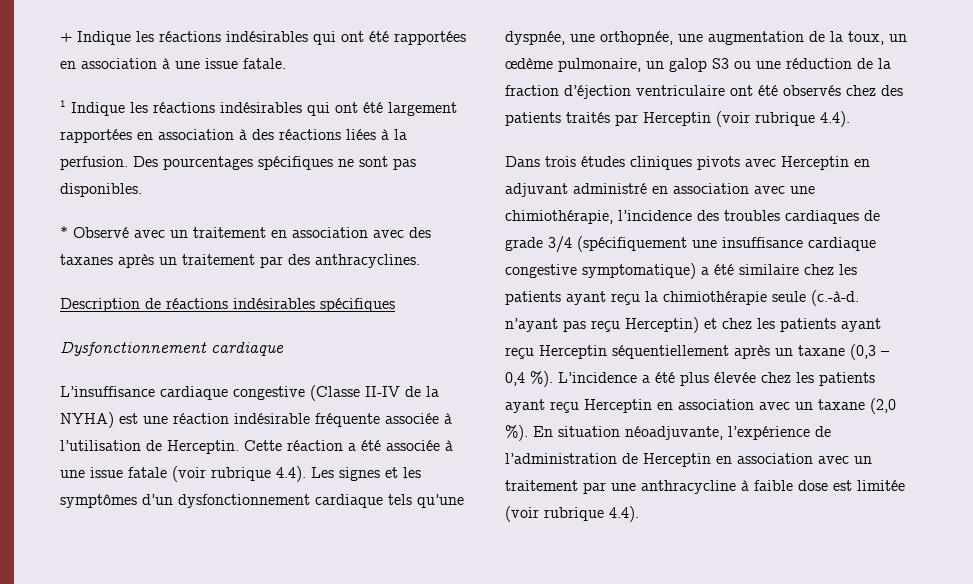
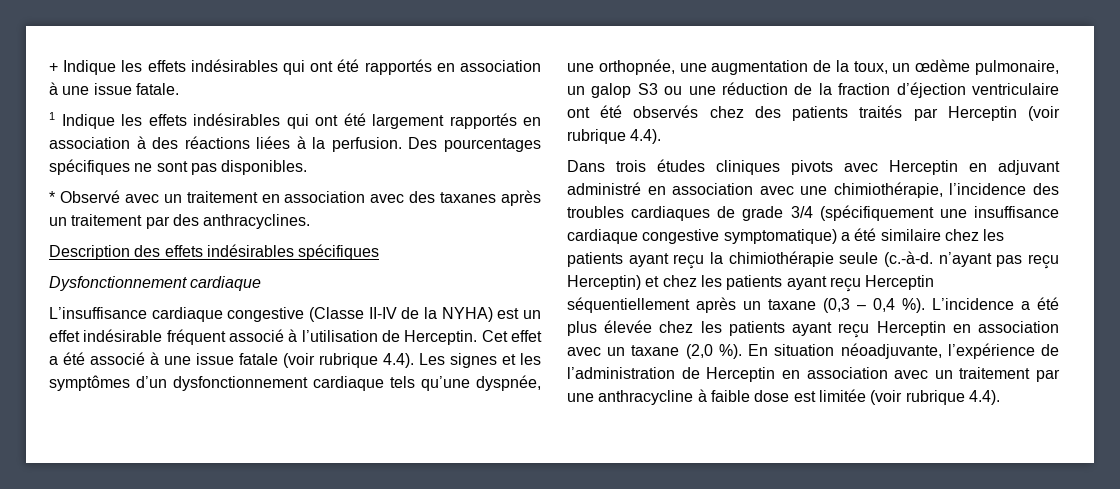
- + Indique les réactions indésirables qui ont été rapportées en association à une issue fatale.
+ + Indique les effets indésirables qui ont été rapportés en association à une issue fatale.
- 1 Indique les réactions indésirables qui ont été largement rapportées en association à des réactions liées à la perfusion.
+ 1 Indique les effets indésirables qui ont été largement rapportés en association à des réactions liées à la perfusion.
- Description de réactions indésirables spécifiques
+ Description des effets indésirables spécifiques
- L’insuffisance cardiaque congestive (Classe II-IV de la NYHA) est une réaction indésirable fréquente associée à l’utilisation de Herceptin.
+ L’insuffisance cardiaque congestive (Classe II-IV de la NYHA) est un effet indésirable fréquent associé à l’utilisation de Herceptin.
- Cette réaction a été associée à une issue fatale (voir rubrique 4.4). Les signes et les symptômes d’un dysfonctionnement cardiaque tels qu’une dyspnée, une orthopnée, une augmentation de la toux, un œdème pulmonaire, un galop S3 ou une réduction de la fraction d’éjection ventriculaire ont été observés chez des patients traités par Herceptin (voir rubrique 4.4).
+ Cet effet a été associé à une issue fatale (voir rubrique 4.4). Les signes et les symptômes d’un dysfonctionnement cardiaque tels qu’une dyspnée, une orthopnée, une augmentation de la toux, un œdème pulmonaire, un galop S3 ou une réduction de la fraction d’éjection ventriculaire ont été observés chez des patients traités par Herceptin (voir rubrique 4.4).

